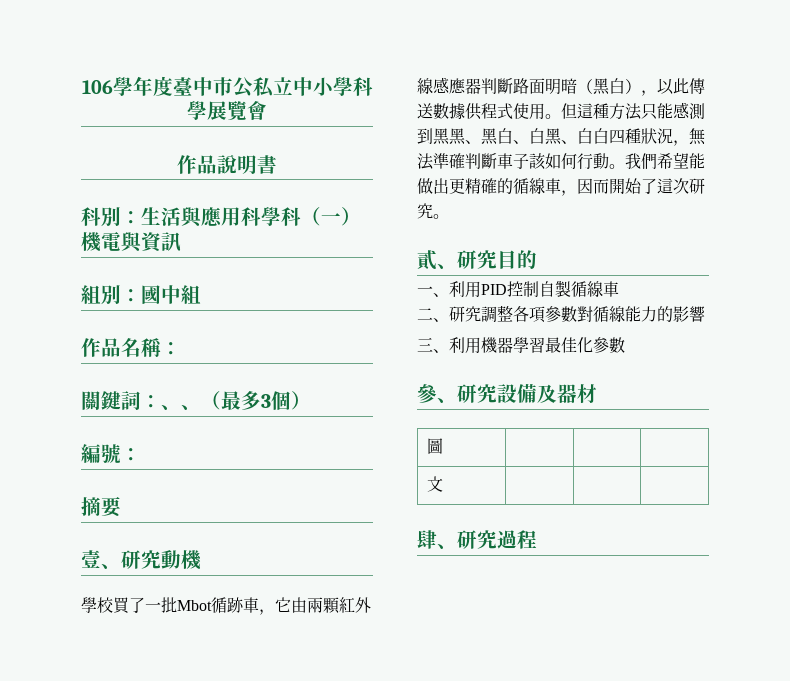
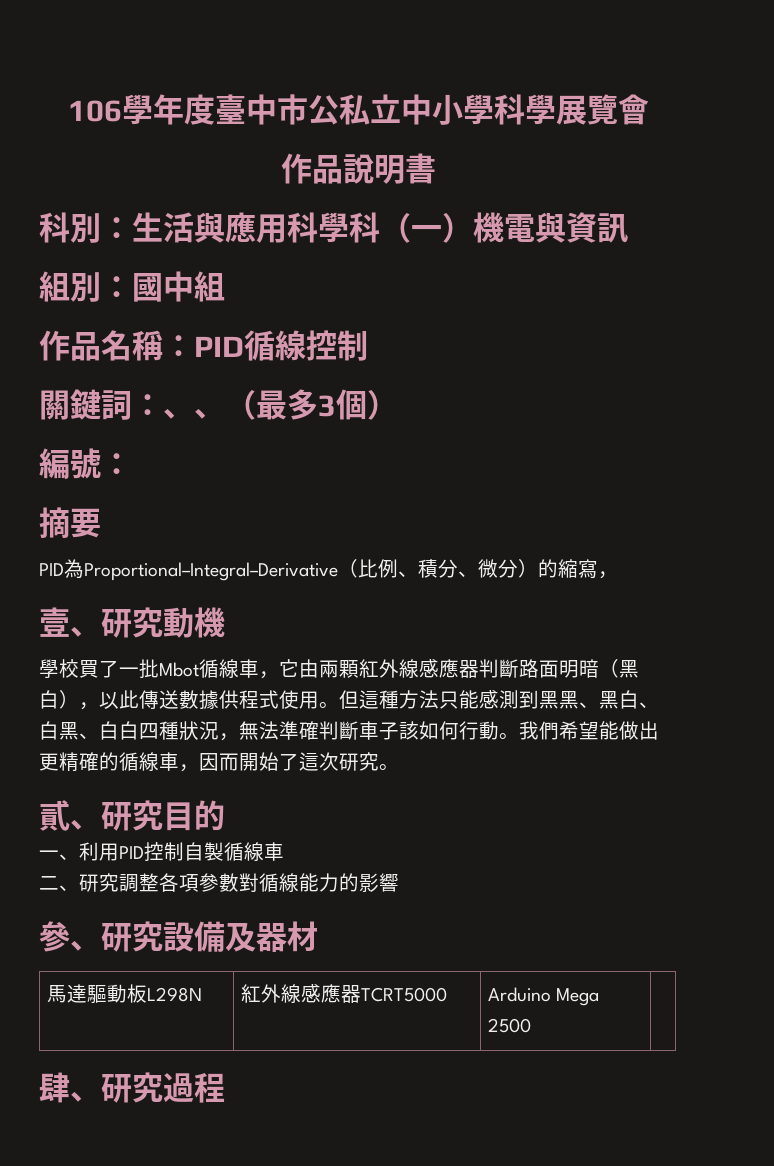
- 作品名稱：
+ 作品名稱：PID循線控制
+ PID為Proportional–Integral–Derivative（比例、積分、微分）的縮寫，
- 學校買了一批Mbot循跡車，它由兩顆紅外線感應器判斷路面明暗（黑白），以此傳送數據供程式使用。
+ 學校買了一批Mbot循線車，它由兩顆紅外線感應器判斷路面明暗（黑白），以此傳送數據供程式使用。
- 三、利用機器學習最佳化參數
- 圖 | | |
- 文 | | |
+ 馬達驅動板L298N | 紅外線感應器TCRT5000 | Arduino Mega 2500 |

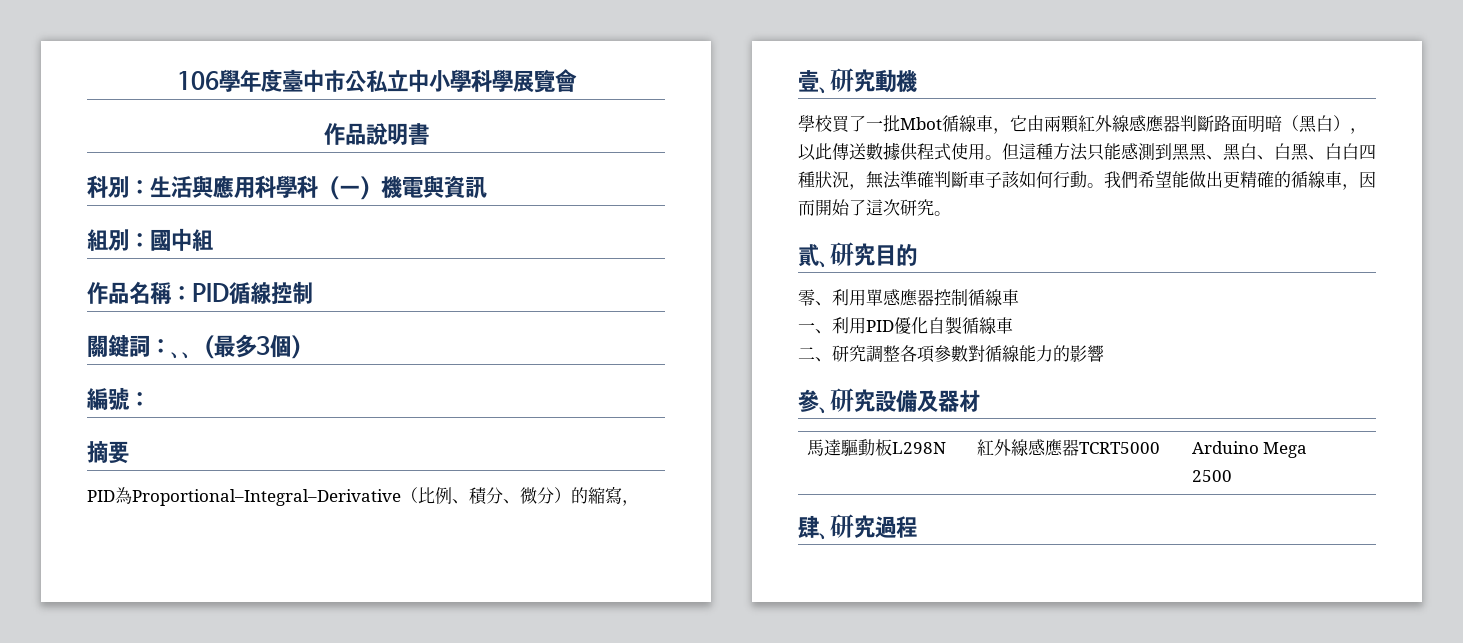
+ 零、利用單感應器控制循線車
- 一、利用PID控制自製循線車
+ 一、利用PID優化自製循線車

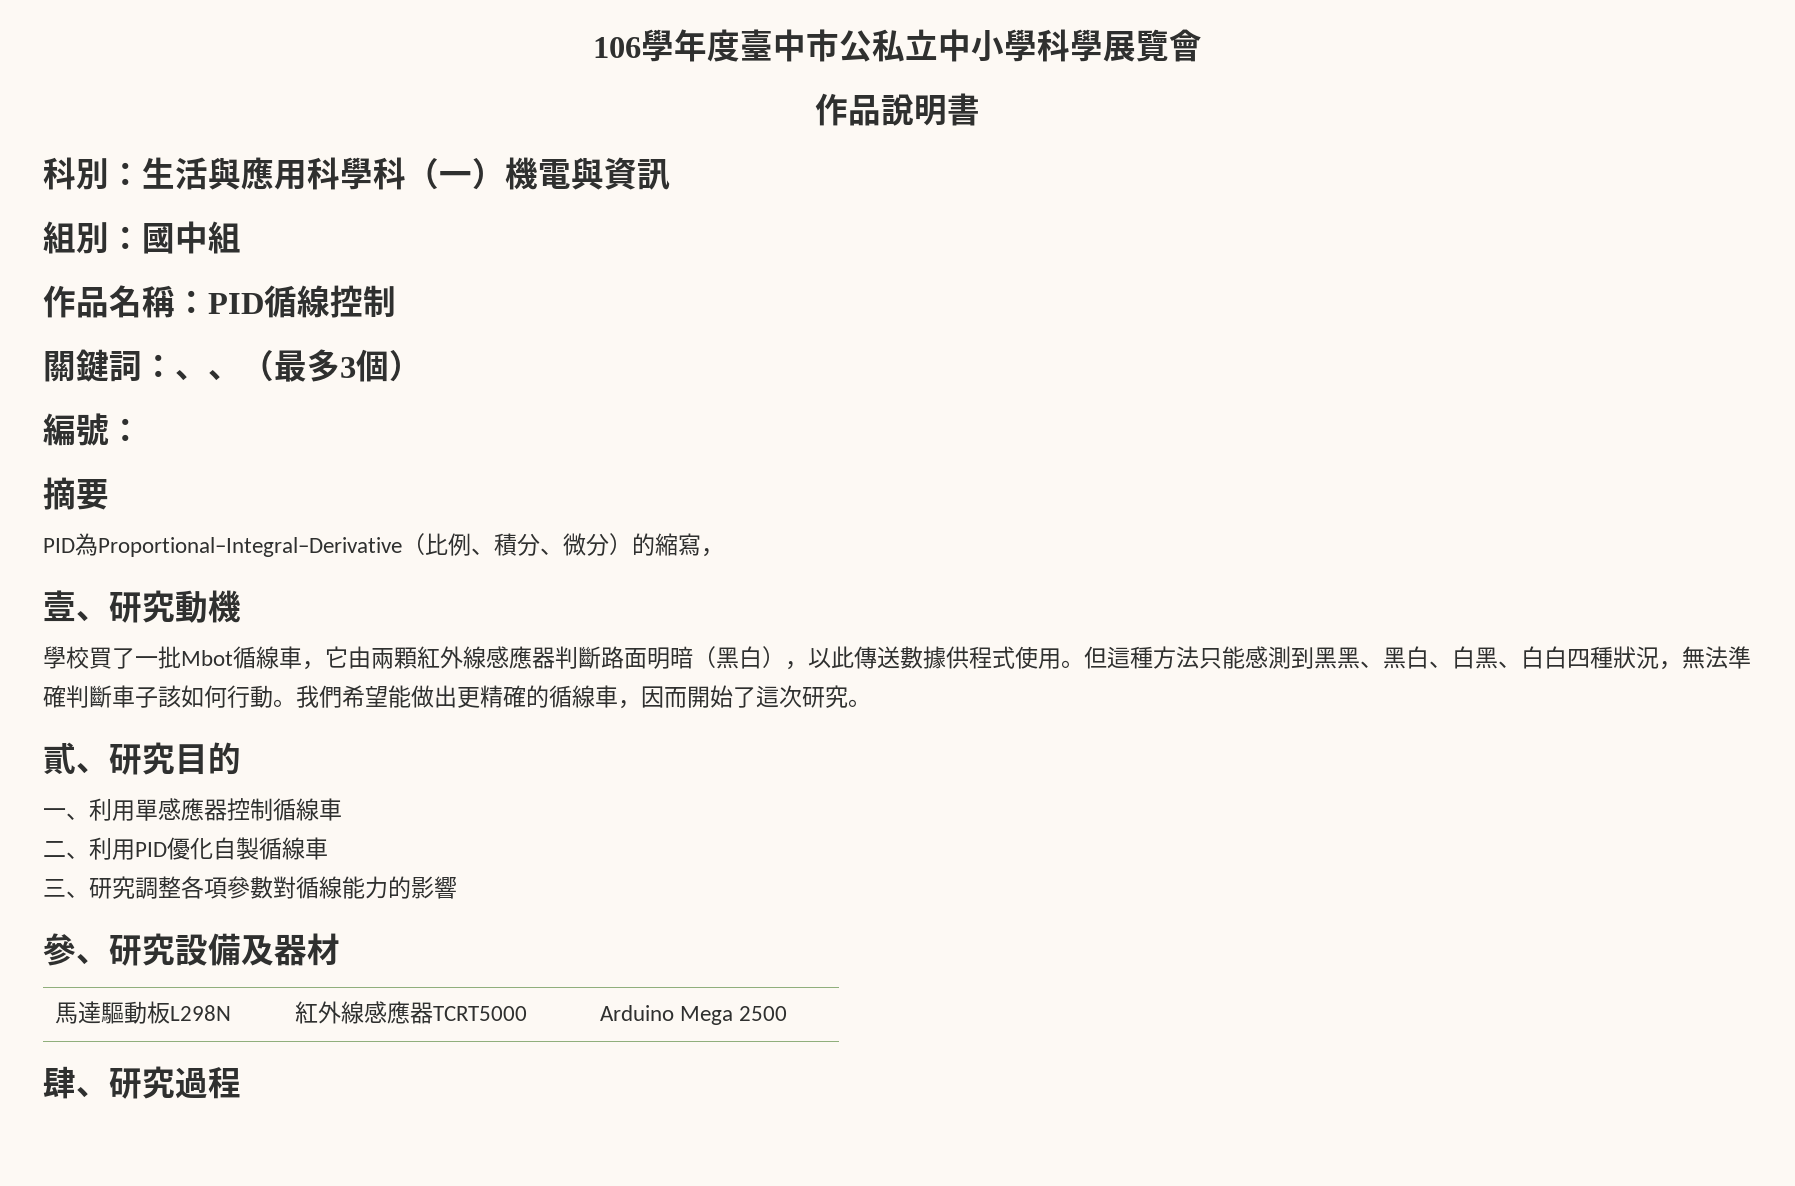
- 零、利用單感應器控制循線車
+ 一、利用單感應器控制循線車
- 一、利用PID優化自製循線車
+ 二、利用PID優化自製循線車
- 二、研究調整各項參數對循線能力的影響
+ 三、研究調整各項參數對循線能力的影響

